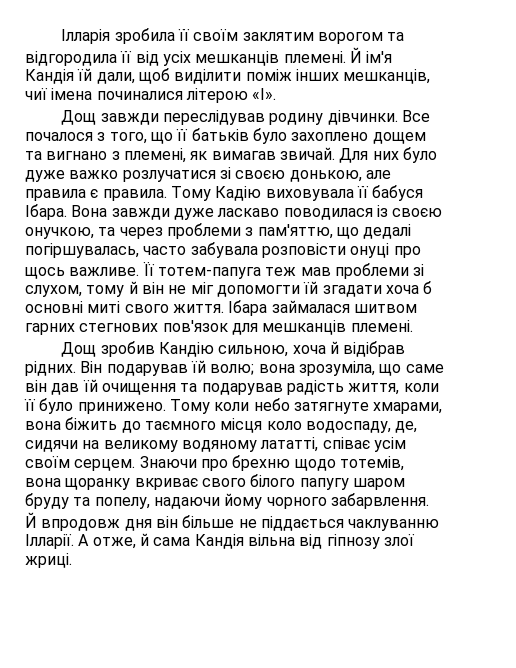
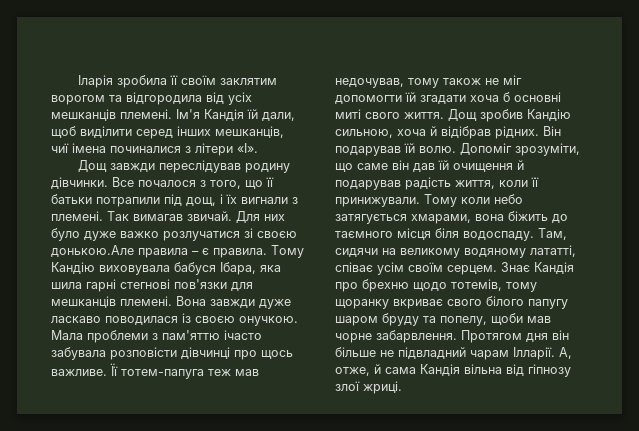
- Ілларія зробила її своїм заклятим ворогом та відгородила її від усіх мешканців племені.
+ Іларія зробила її своїм заклятим ворогом та відгородила від усіх мешканців племені.
- Й ім'я Кандія їй дали, щоб виділити поміж інших мешканців, чиї імена починалися літерою «І».
+ Ім'я Кандія їй дали, щоб виділити серед інших мешканців, чиї імена починалися з літери «І».
- Все почалося з того, що її батьків було захоплено дощем та вигнано з племені, як вимагав звичай.
+ Все почалося з того, що її батьки потрапили під дощ, і їх вигнали з племені. Так вимагав звичай.
- Для них було дуже важко розлучатися зі своєю донькою, але правила є правила. Тому Кадію виховувала її бабуся Ібара.
+ Для них було дуже важко розлучатися зі своєю донькою.Але правила – є правила. Тому Кандію виховувала бабуся Ібара, яка шила гарні стегнові пов'язки для мешканців племені.
- Вона завжди дуже ласкаво поводилася із своєю онучкою, та через проблеми з пам'яттю, що дедалі погіршувалась, часто забувала розповісти онуці про щось важливе.
+ Вона завжди дуже ласкаво поводилася із своєю онучкою. Мала проблеми з пам'яттю ічасто забувала розповісти дівчинці про щось важливе.
- Її тотем-папуга теж мав проблеми зі слухом, тому й він не міг допомогти їй згадати хоча б основні миті свого життя. Ібара займалася шитвом гарних стегнових пов'язок для мешканців племені.
- Дощ зробив Кандію сильною, хоча й відібрав рідних.
+ Її тотем-папуга теж мав недочував, тому також не міг допомогти їй згадати хоча б основні миті свого життя. Дощ зробив Кандію сильною, хоча й відібрав рідних.
- Він подарував їй волю; вона зрозуміла, що саме він дав їй очищення та подарував радість життя, коли її було принижено.
+ Він подарував їй волю. Допоміг зрозуміти, що саме він дав їй очищення й подарував радість життя, коли її принижували.
- Тому коли небо затягнуте хмарами, вона біжить до таємного місця коло водоспаду, де, сидячи на великому водяному лататті, співає усім своїм серцем.
+ Тому коли небо затягується хмарами, вона біжить до таємного місця біля водоспаду. Там, сидячи на великому водяному лататті, співає усім своїм серцем.
- Знаючи про брехню щодо тотемів, вона щоранку вкриває свого білого папугу шаром бруду та попелу, надаючи йому чорного забарвлення. Й впродовж дня він більше не піддається чаклуванню Ілларії. А отже, й сама Кандія вільна від гіпнозу злої жриці.
+ Знає Кандія про брехню щодо тотемів, тому щоранку вкриває свого білого папугу шаром бруду та попелу, щоби мав чорне забарвлення. Протягом дня він більше не підвладний чарам Ілларії. А, отже, й сама Кандія вільна від гіпнозу злої жриці.

